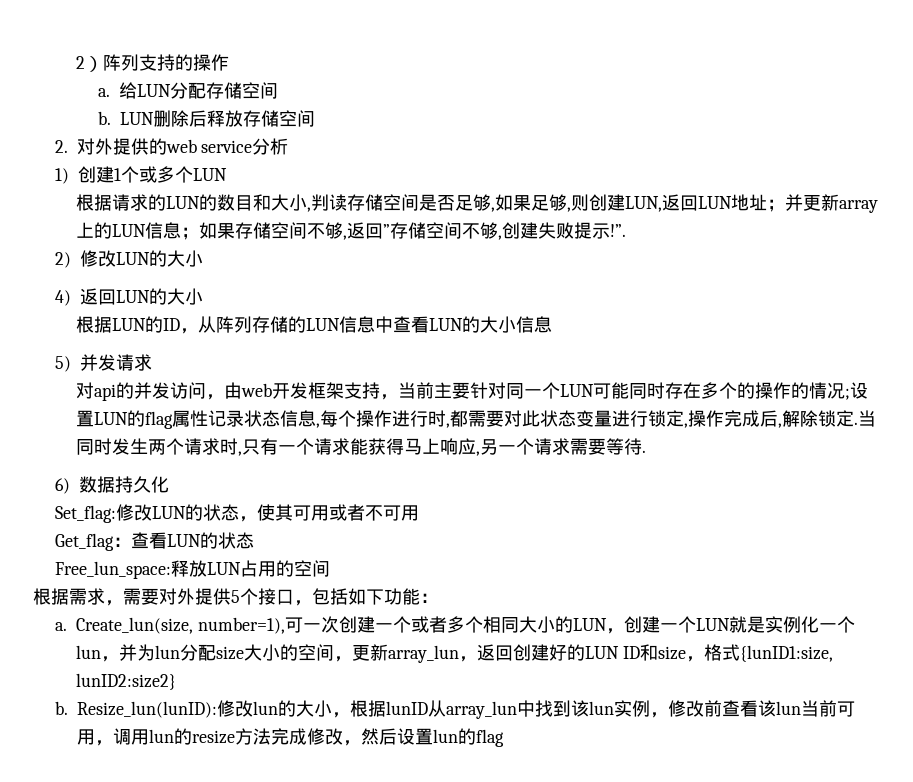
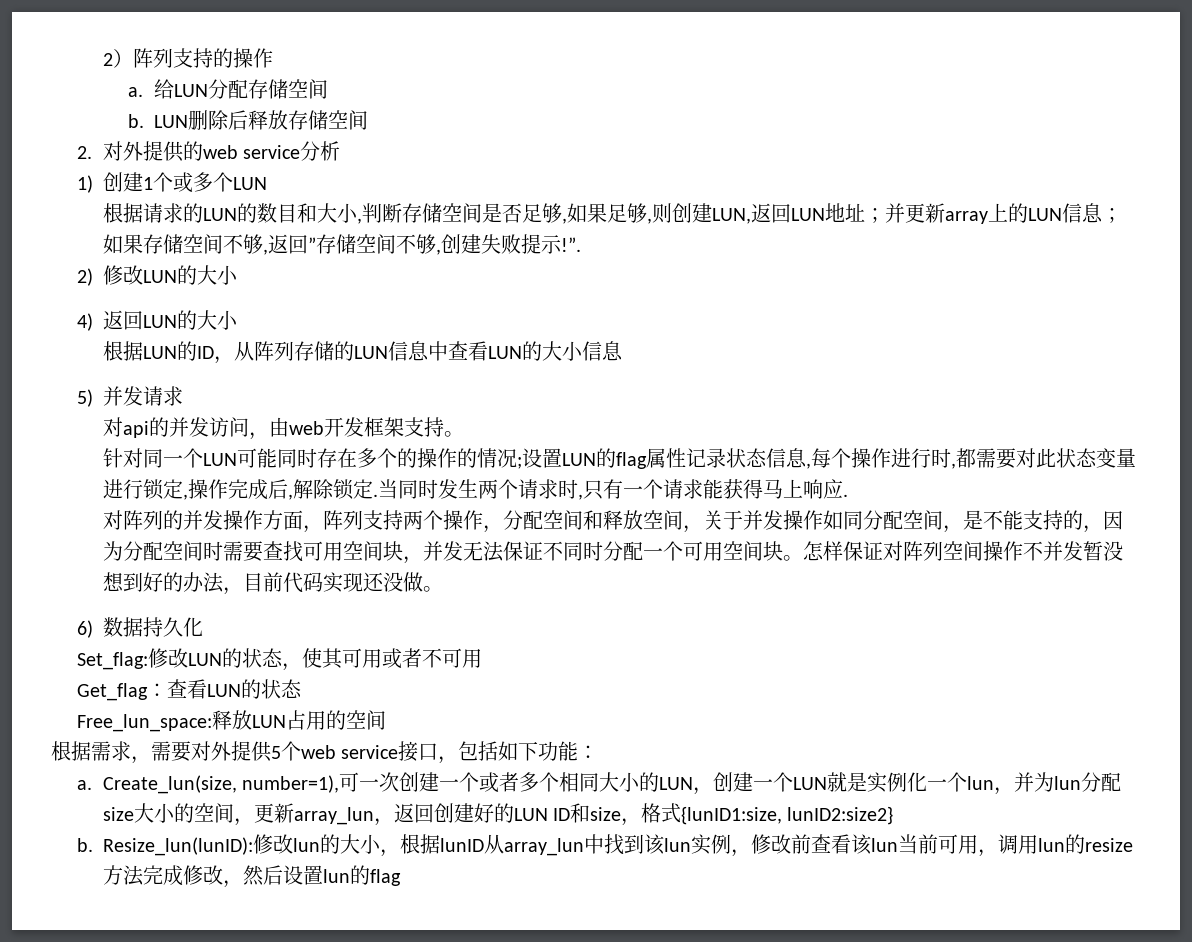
- 根据请求的LUN的数目和大小,判读存储空间是否足够,如果足够,则创建LUN,返回LUN地址；并更新array上的LUN信息；如果存储空间不够,返回”存储空间不够,创建失败提示!”.
+ 根据请求的LUN的数目和大小,判断存储空间是否足够,如果足够,则创建LUN,返回LUN地址；并更新array上的LUN信息；如果存储空间不够,返回”存储空间不够,创建失败提示!”.
- 对api的并发访问，由web开发框架支持，当前主要针对同一个LUN可能同时存在多个的操作的情况;设置LUN的flag属性记录状态信息,每个操作进行时,都需要对此状态变量进行锁定,操作完成后,解除锁定.
+ 对api的并发访问，由web开发框架支持。
+ 针对同一个LUN可能同时存在多个的操作的情况;设置LUN的flag属性记录状态信息,每个操作进行时,都需要对此状态变量进行锁定,操作完成后,解除锁定.
- 当同时发生两个请求时,只有一个请求能获得马上响应,另一个请求需要等待.
+ 当同时发生两个请求时,只有一个请求能获得马上响应.
+ 对阵列的并发操作方面，阵列支持两个操作，分配空间和释放空间，关于并发操作如同分配空间，是不能支持的，因为分配空间时需要查找可用空间块，并发无法保证不同时分配一个可用空间块。怎样保证对阵列空间操作不并发暂没想到好的办法，目前代码实现还没做。
- 根据需求，需要对外提供5个接口，包括如下功能：
+ 根据需求，需要对外提供5个web service接口，包括如下功能：

